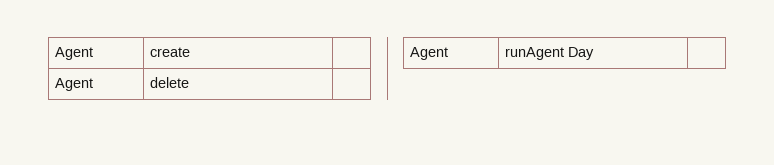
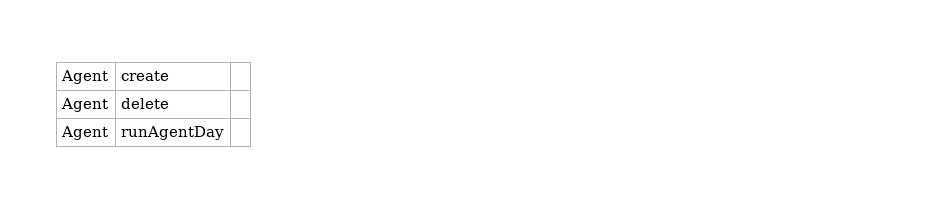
- Agent | runAgent Day |
+ Agent | runAgentDay |

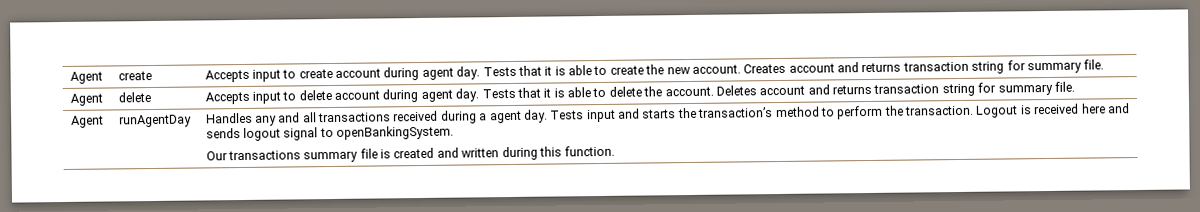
- Agent | create |
- Agent | delete |
- Agent | runAgentDay |
+ Agent | create | Accepts input to create account during agent day. Tests that it is able to create the new account. Creates account and returns transaction string for summary file.
+ Agent | delete | Accepts input to delete account during agent day. Tests that it is able to delete the account. Deletes account and returns transaction string for summary file.
+ Agent | runAgentDay | Handles any and all transactions received during a agent day. Tests input and starts the transaction’s method to perform the transaction. Logout is received here and sends logout signal to openBankingSystem.
+ Our transactions summary file is created and written during this function.

